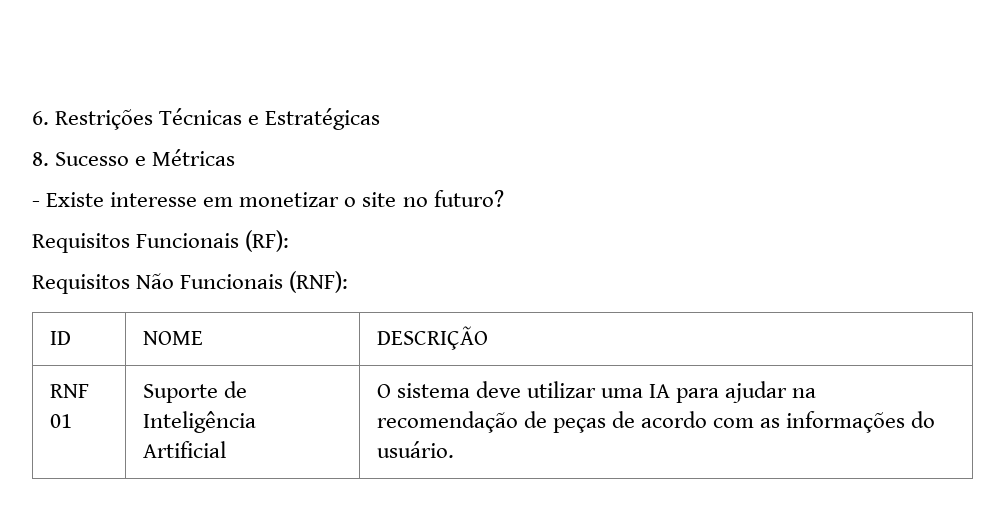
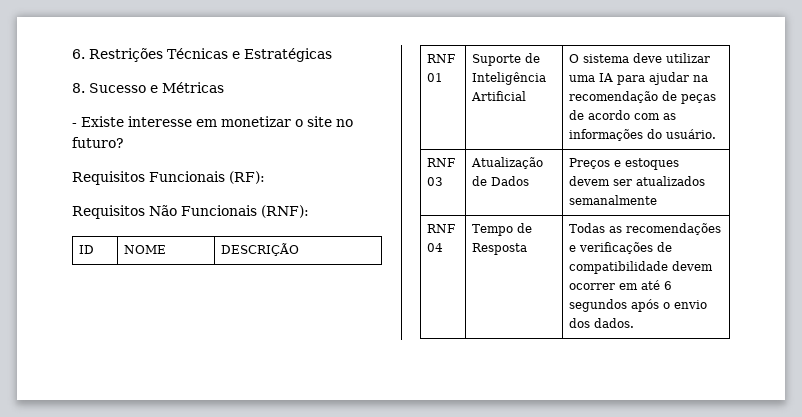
+ RNF 03 | Atualização de Dados | Preços e estoques devem ser atualizados semanalmente
+ RNF 04 | Tempo de Resposta | Todas as recomendações e verificações de compatibilidade devem ocorrer em até 6 segundos após o envio dos dados.

